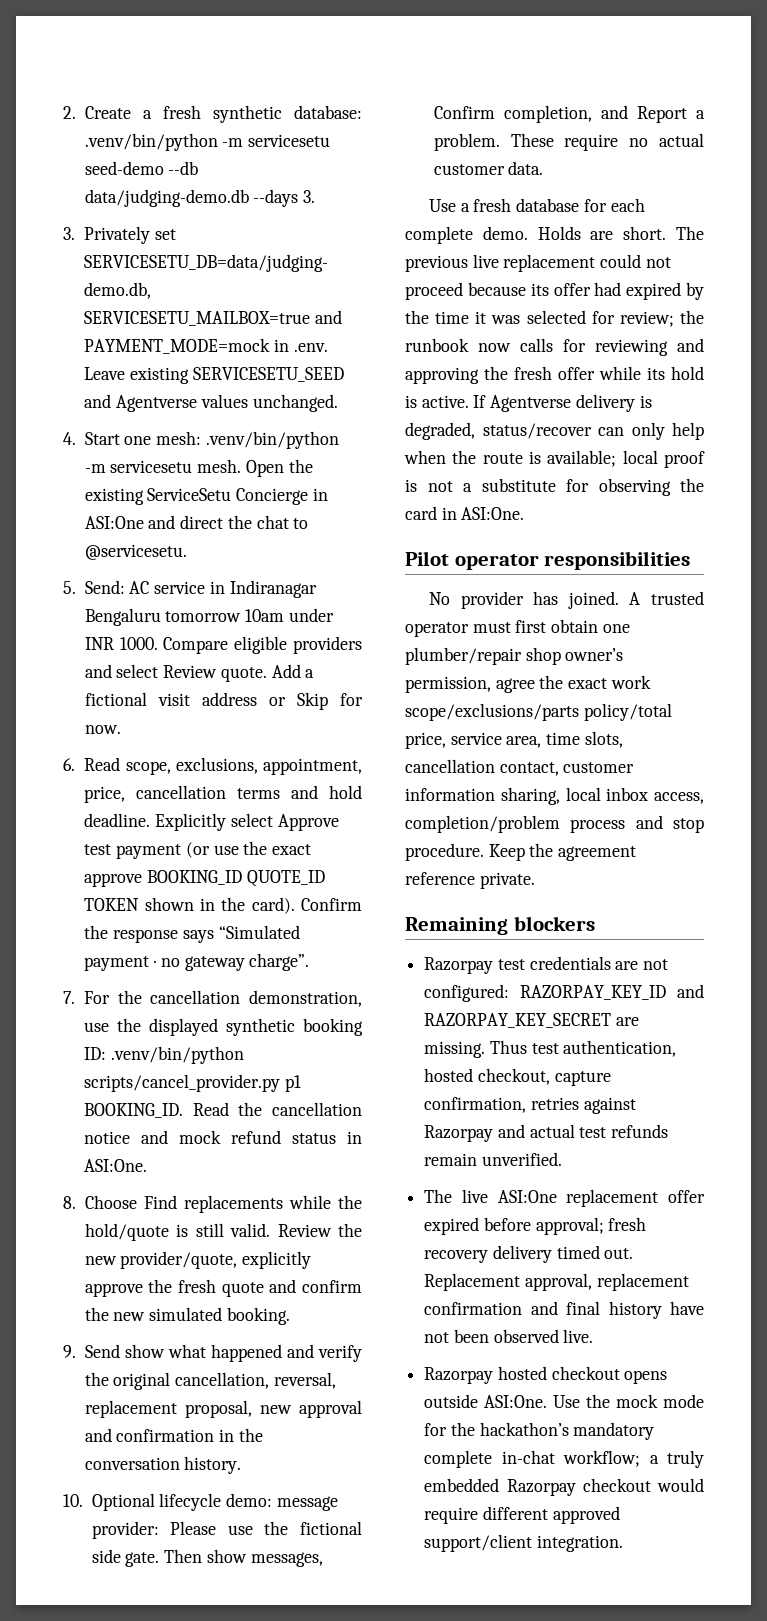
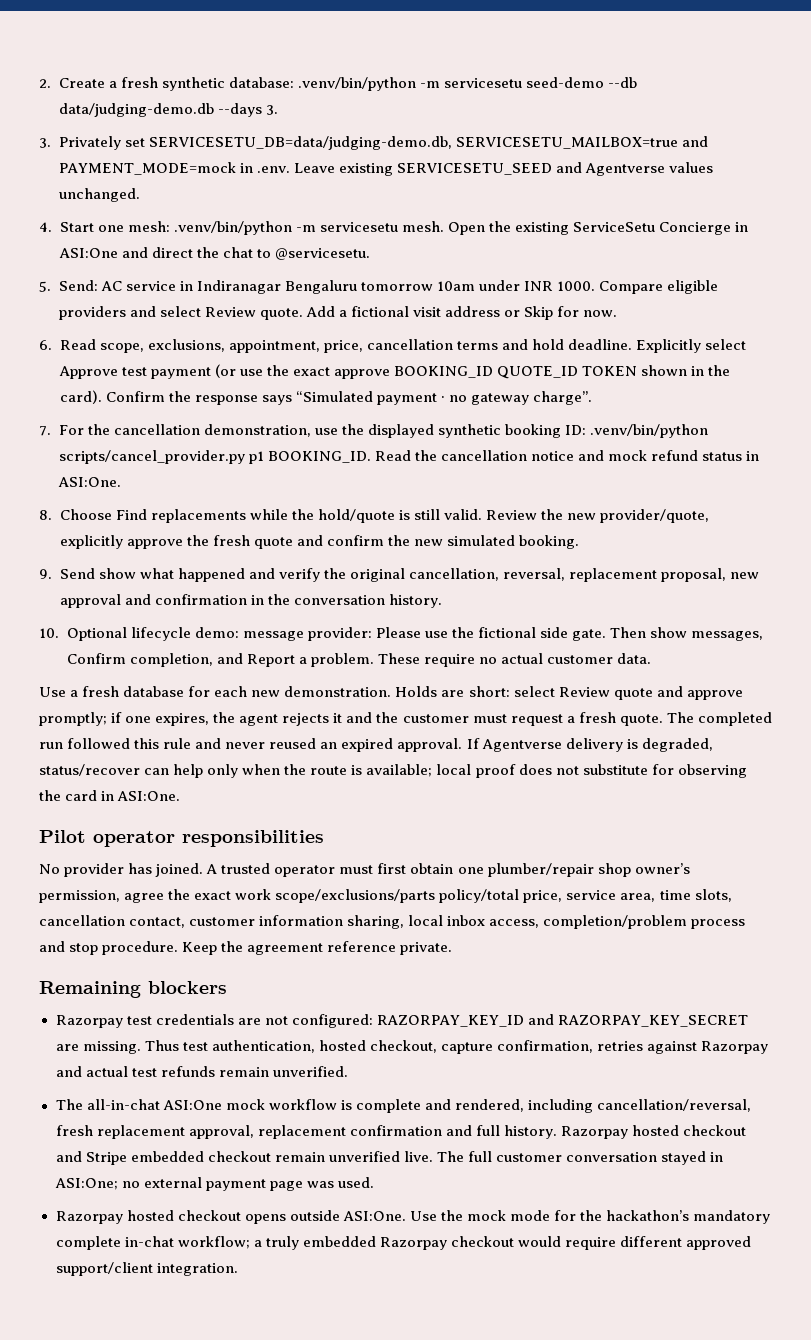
- Use a fresh database for each complete demo. Holds are short. The previous live replacement could not proceed because its offer had expired by the time it was selected for review; the runbook now calls for reviewing and approving the fresh offer while its hold is active.
+ Use a fresh database for each new demonstration. Holds are short: select Review quote and approve promptly; if one expires, the agent rejects it and the customer must request a fresh quote. The completed run followed this rule and never reused an expired approval.
- If Agentverse delivery is degraded, status/recover can only help when the route is available; local proof is not a substitute for observing the card in ASI:One.
+ If Agentverse delivery is degraded, status/recover can help only when the route is available; local proof does not substitute for observing the card in ASI:One.
- The live ASI:One replacement offer expired before approval; fresh recovery delivery timed out. Replacement approval, replacement confirmation and final history have not been observed live.
+ The all-in-chat ASI:One mock workflow is complete and rendered, including cancellation/reversal, fresh replacement approval, replacement confirmation and full history. Razorpay hosted checkout and Stripe embedded checkout remain unverified live. The full customer conversation stayed in ASI:One; no external payment page was used.

